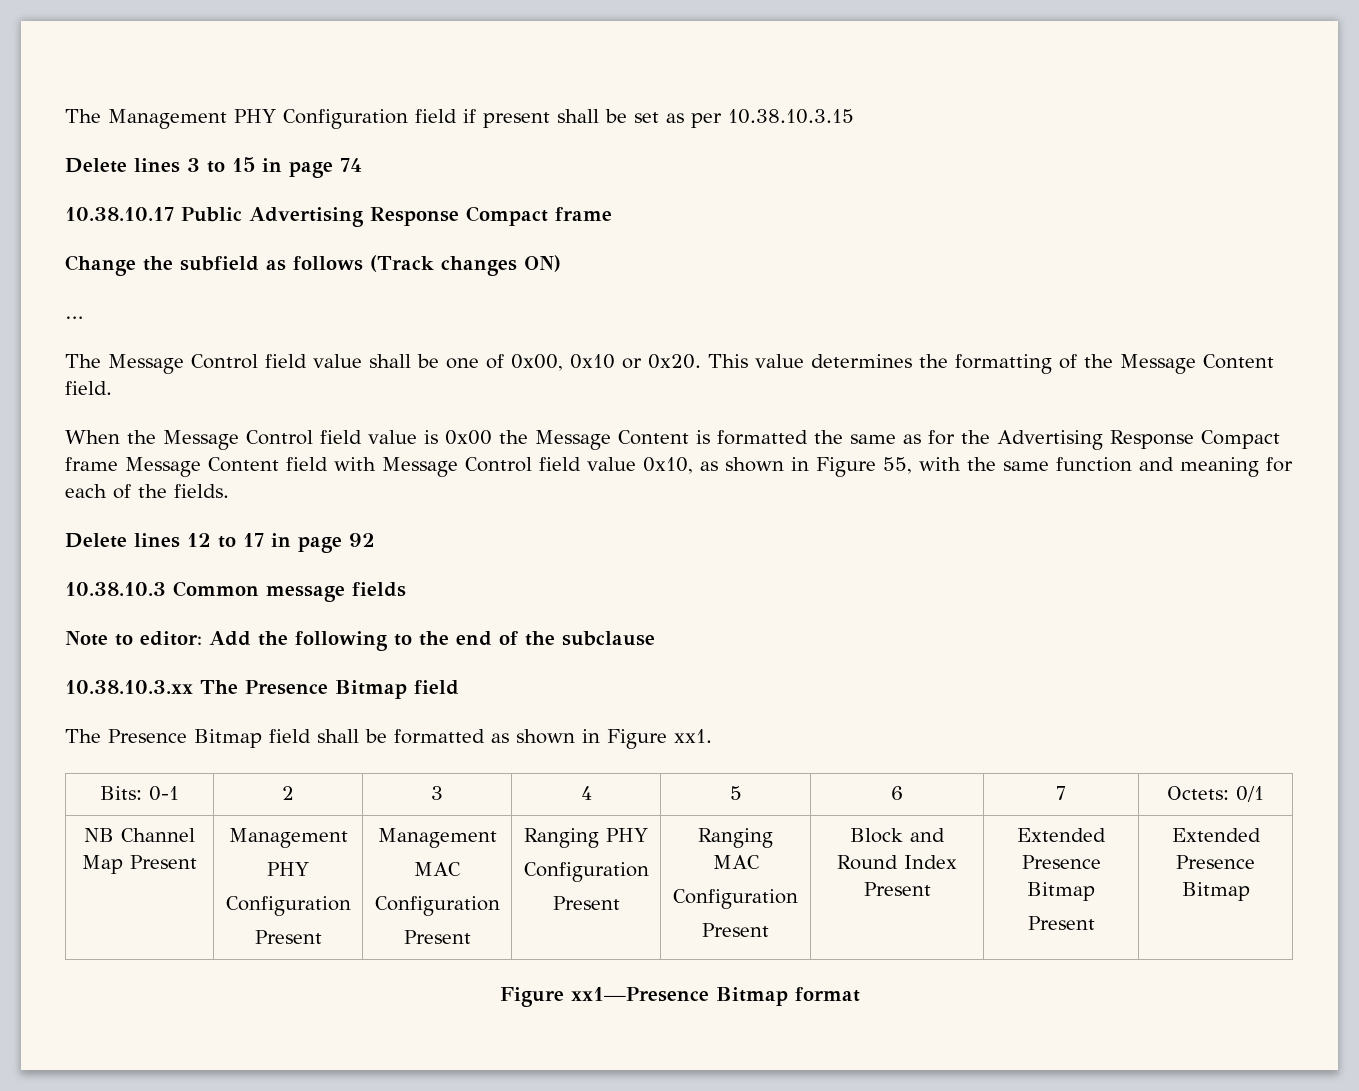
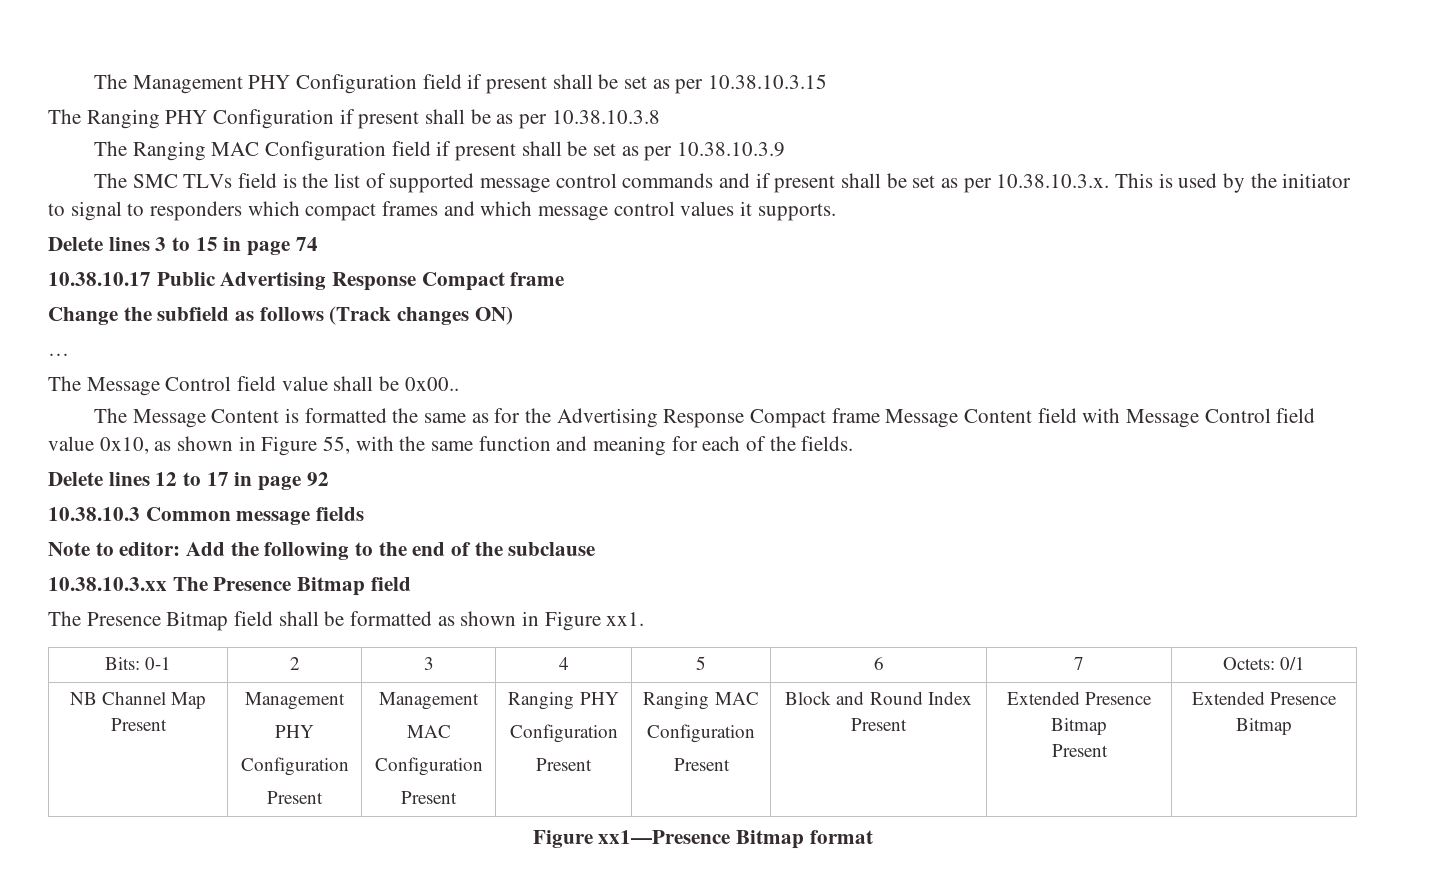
+ The Ranging PHY Configuration if present shall be as per 10.38.10.3.8
+ The Ranging MAC Configuration field if present shall be set as per 10.38.10.3.9
+ The SMC TLVs field is the list of supported message control commands and if present shall be set as per 10.38.10.3.x. This is used by the initiator to signal to responders which compact frames and which message control values it supports.
- The Message Control field value shall be one of 0x00, 0x10 or 0x20. This value determines the formatting of the Message Content field.
- When the Message Control field value is 0x00 the Message Content is formatted the same as for the Advertising Response Compact frame Message Content field with Message Control field value 0x10, as shown in Figure 55, with the same function and meaning for each of the fields.
+ The Message Control field value shall be 0x00..
+ The Message Content is formatted the same as for the Advertising Response Compact frame Message Content field with Message Control field value 0x10, as shown in Figure 55, with the same function and meaning for each of the fields.

